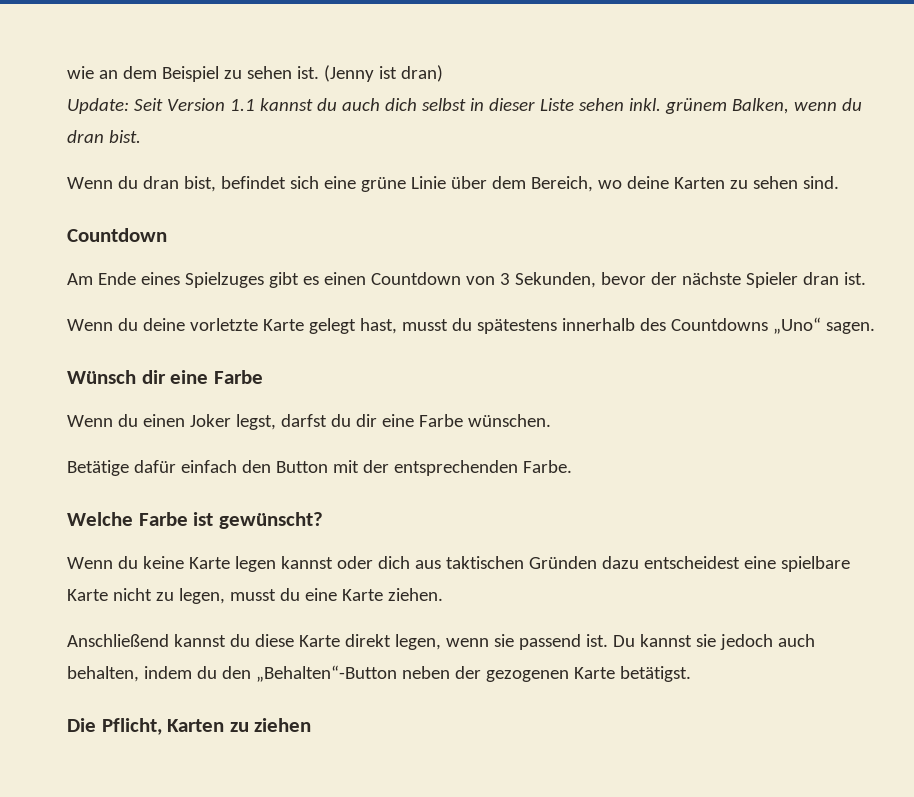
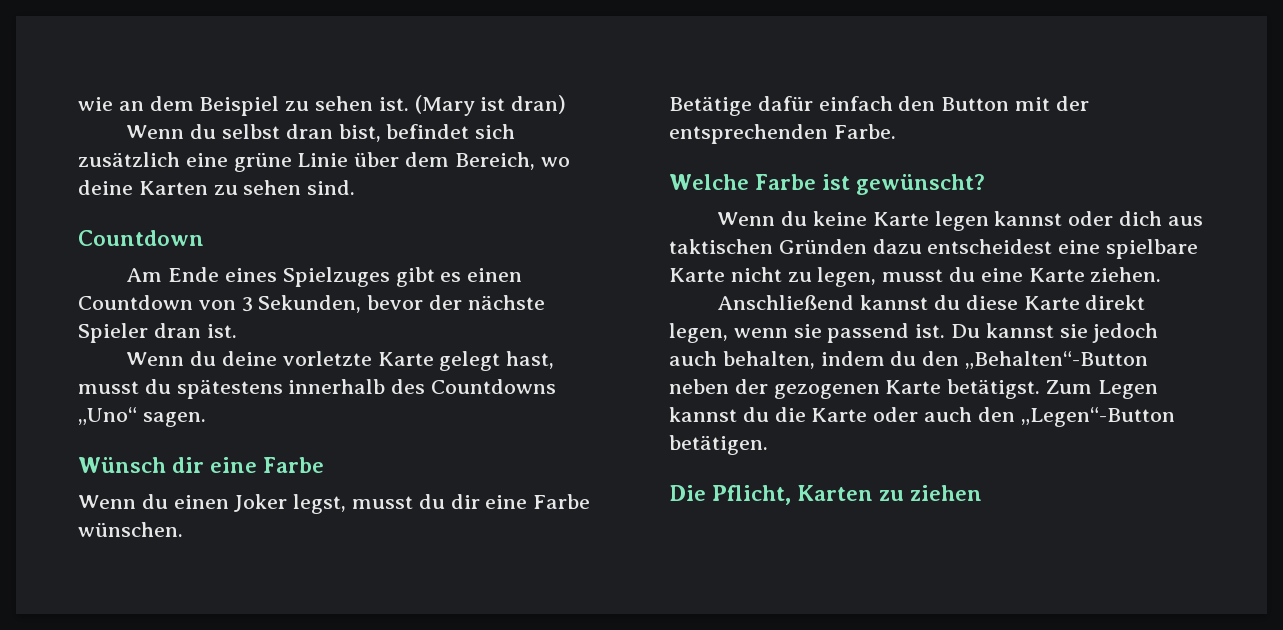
- (Jenny ist dran)
+ (Mary ist dran)
- Update: Seit Version 1.1 kannst du auch dich selbst in dieser Liste sehen inkl. grünem Balken, wenn du dran bist.
- Wenn du dran bist, befindet sich eine grüne Linie über dem Bereich, wo deine Karten zu sehen sind.
+ Wenn du selbst dran bist, befindet sich zusätzlich eine grüne Linie über dem Bereich, wo deine Karten zu sehen sind.
- Wenn du einen Joker legst, darfst du dir eine Farbe wünschen.
+ Wenn du einen Joker legst, musst du dir eine Farbe wünschen.
+ Zum Legen kannst du die Karte oder auch den „Legen“-Button betätigen.

